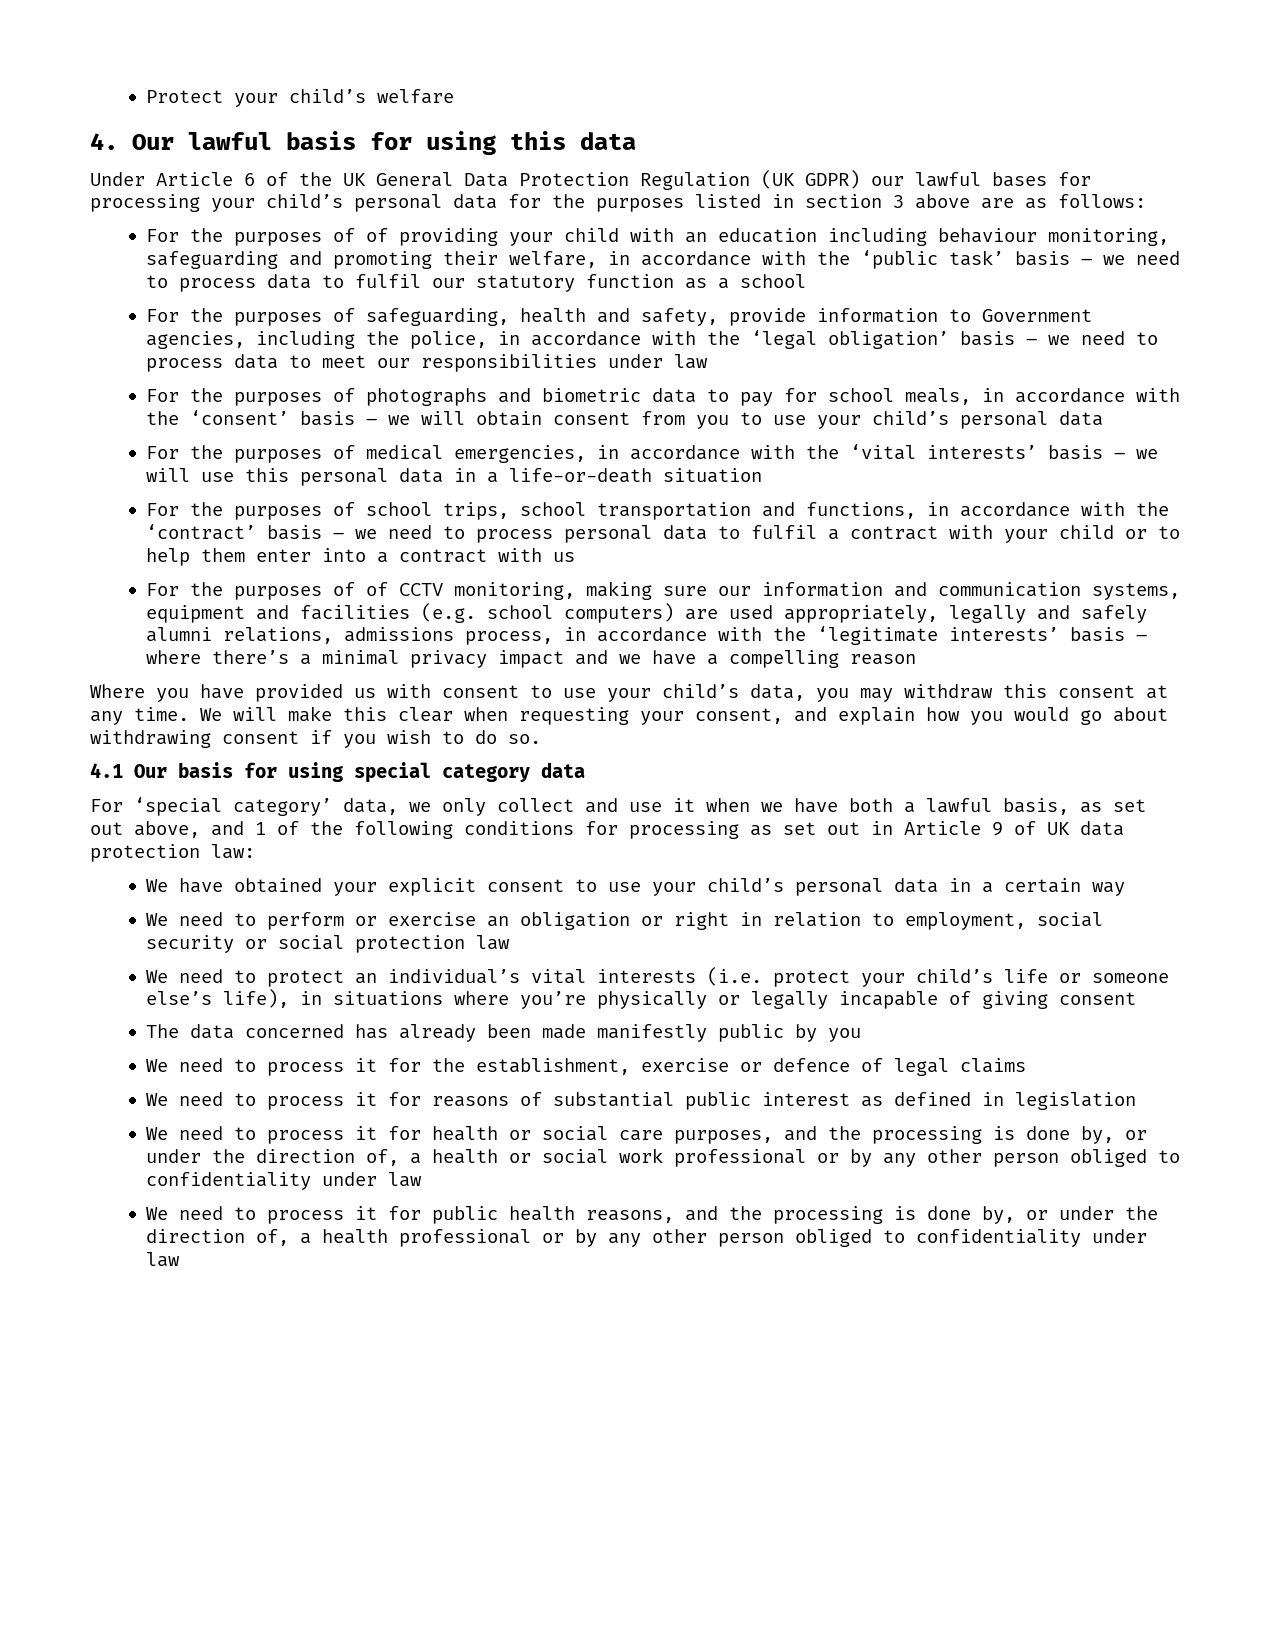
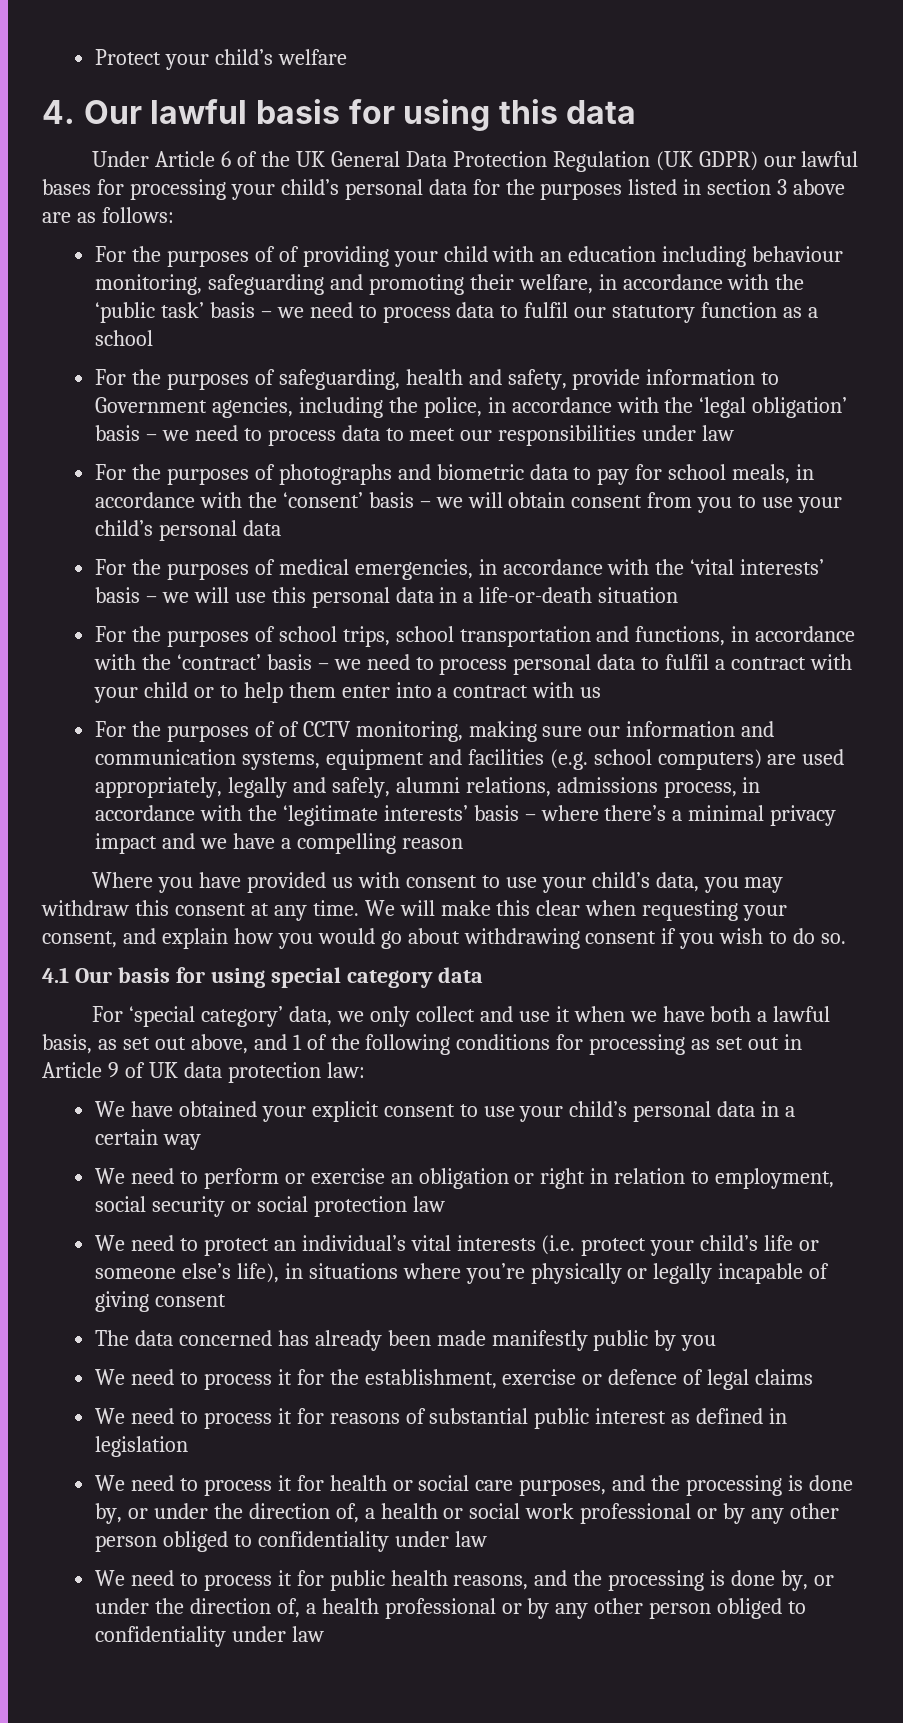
- For the purposes of of CCTV monitoring, making sure our information and communication systems, equipment and facilities (e.g. school computers) are used appropriately, legally and safely alumni relations, admissions process, in accordance with the ‘legitimate interests’ basis – where there’s a minimal privacy impact and we have a compelling reason
+ For the purposes of of CCTV monitoring, making sure our information and communication systems, equipment and facilities (e.g. school computers) are used appropriately, legally and safely, alumni relations, admissions process, in accordance with the ‘legitimate interests’ basis – where there’s a minimal privacy impact and we have a compelling reason

